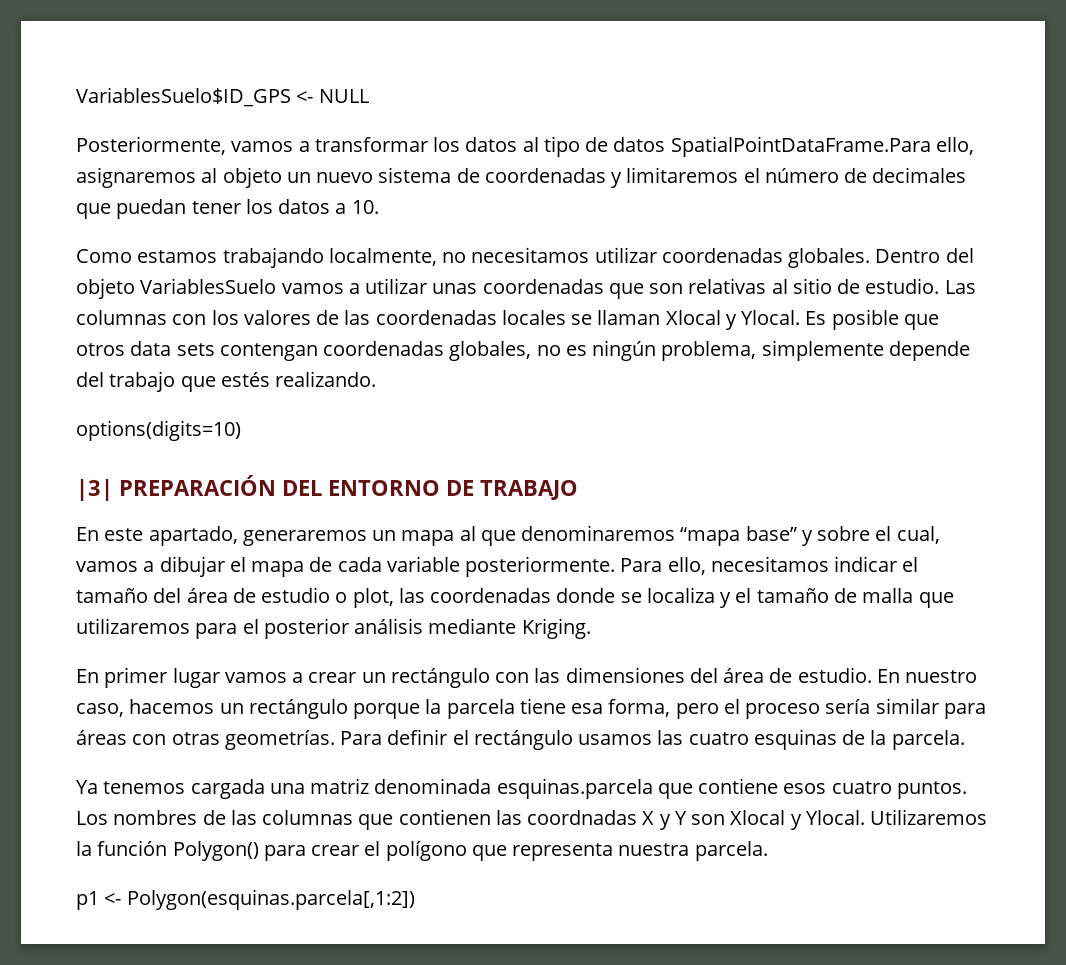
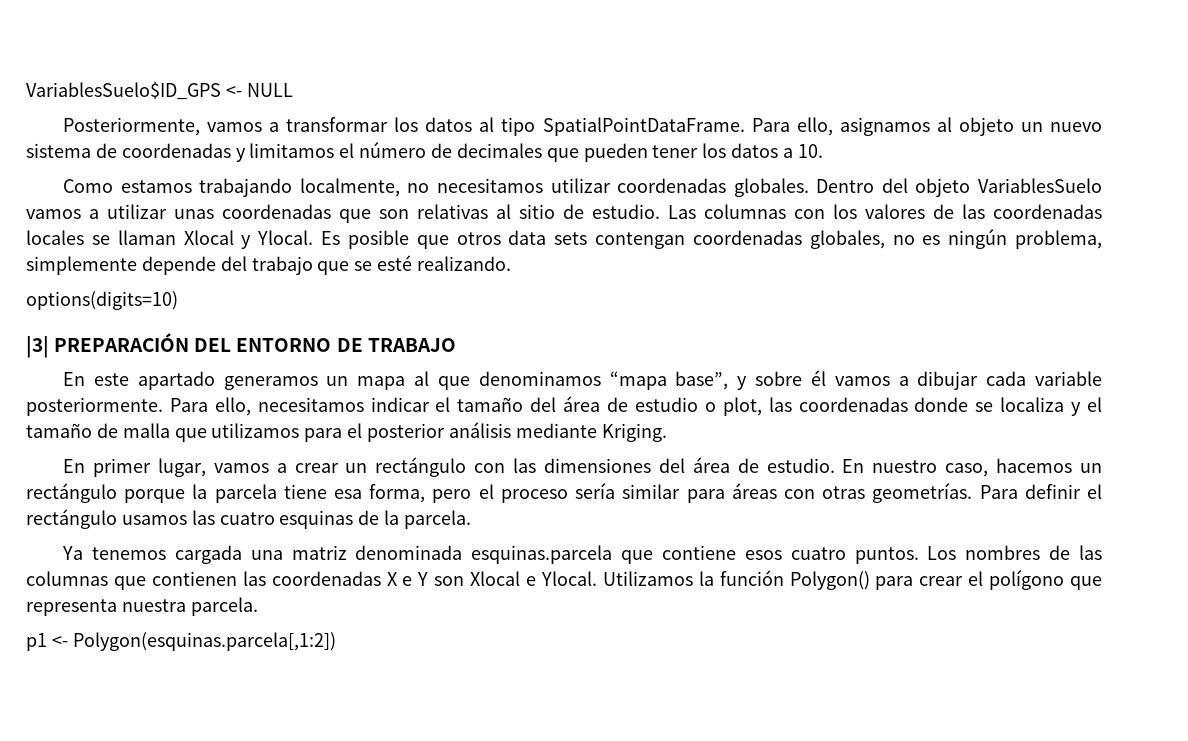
- Posteriormente, vamos a transformar los datos al tipo de datos SpatialPointDataFrame.Para ello, asignaremos al objeto un nuevo sistema de coordenadas y limitaremos el número de decimales que puedan tener los datos a 10.
+ Posteriormente, vamos a transformar los datos al tipo SpatialPointDataFrame. Para ello, asignamos al objeto un nuevo sistema de coordenadas y limitamos el número de decimales que pueden tener los datos a 10.
- Es posible que otros data sets contengan coordenadas globales, no es ningún problema, simplemente depende del trabajo que estés realizando.
+ Es posible que otros data sets contengan coordenadas globales, no es ningún problema, simplemente depende del trabajo que se esté realizando.
- En este apartado, generaremos un mapa al que denominaremos “mapa base” y sobre el cual, vamos a dibujar el mapa de cada variable posteriormente.
+ En este apartado generamos un mapa al que denominamos “mapa base”, y sobre él vamos a dibujar cada variable posteriormente.
- Para ello, necesitamos indicar el tamaño del área de estudio o plot, las coordenadas donde se localiza y el tamaño de malla que utilizaremos para el posterior análisis mediante Kriging.
+ Para ello, necesitamos indicar el tamaño del área de estudio o plot, las coordenadas donde se localiza y el tamaño de malla que utilizamos para el posterior análisis mediante Kriging.
- En primer lugar vamos a crear un rectángulo con las dimensiones del área de estudio.
+ En primer lugar, vamos a crear un rectángulo con las dimensiones del área de estudio.
- Los nombres de las columnas que contienen las coordnadas X y Y son Xlocal y Ylocal. Utilizaremos la función Polygon() para crear el polígono que representa nuestra parcela.
+ Los nombres de las columnas que contienen las coordenadas X e Y son Xlocal e Ylocal. Utilizamos la función Polygon() para crear el polígono que representa nuestra parcela.

